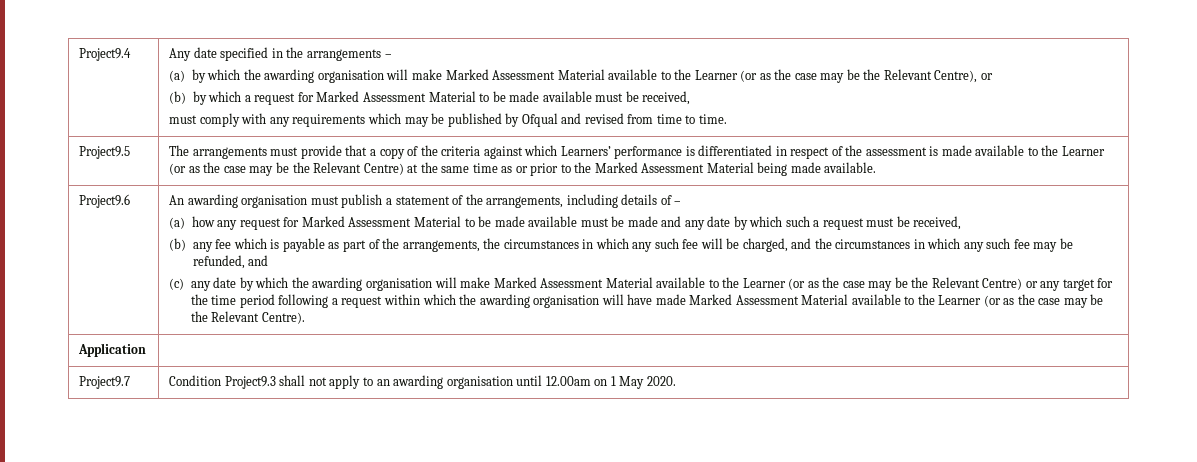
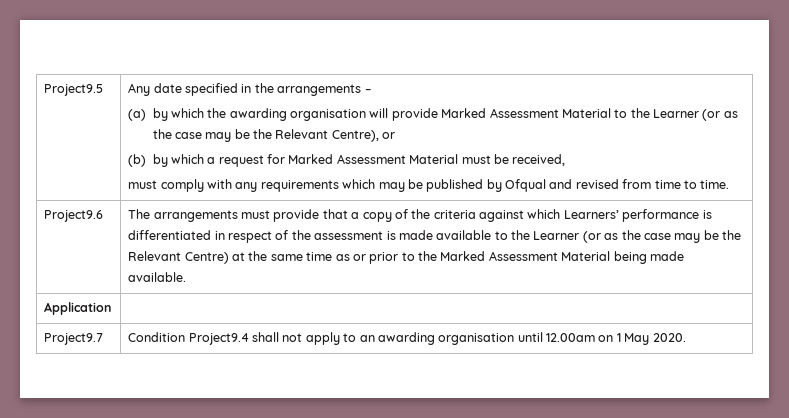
- Project9.4
+ Project9.5
- (a) by which the awarding organisation will make Marked Assessment Material available to the Learner (or as the case may be the Relevant Centre), or
+ (a) by which the awarding organisation will provide Marked Assessment Material to the Learner (or as the case may be the Relevant Centre), or
- (b) by which a request for Marked Assessment Material to be made available must be received,
+ (b) by which a request for Marked Assessment Material must be received,
- Project9.5
+ Project9.6
- Project9.6 | An awarding organisation must publish a statement of the arrangements, including details of –
- (a) how any request for Marked Assessment Material to be made available must be made and any date by which such a request must be received,
- (b) any fee which is payable as part of the arrangements, the circumstances in which any such fee will be charged, and the circumstances in which any such fee may be refunded, and
- (c) any date by which the awarding organisation will make Marked Assessment Material available to the Learner (or as the case may be the Relevant Centre) or any target for the time period following a request within which the awarding organisation will have made Marked Assessment Material available to the Learner (or as the case may be the Relevant Centre).
- Project9.7 | Condition Project9.3 shall not apply to an awarding organisation until 12.00am on 1 May 2020.
+ Project9.7 | Condition Project9.4 shall not apply to an awarding organisation until 12.00am on 1 May 2020.

